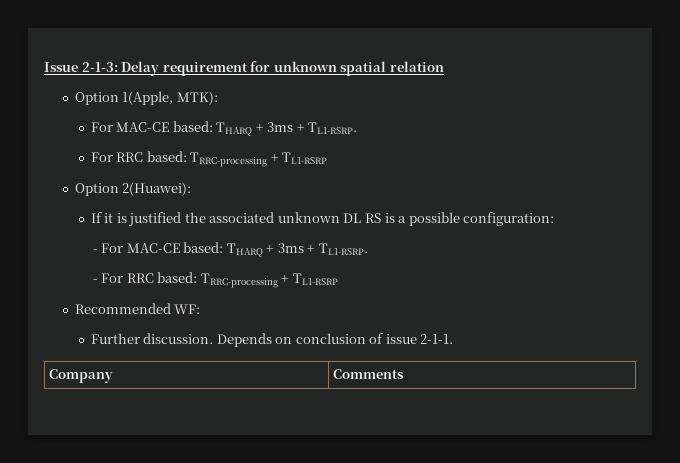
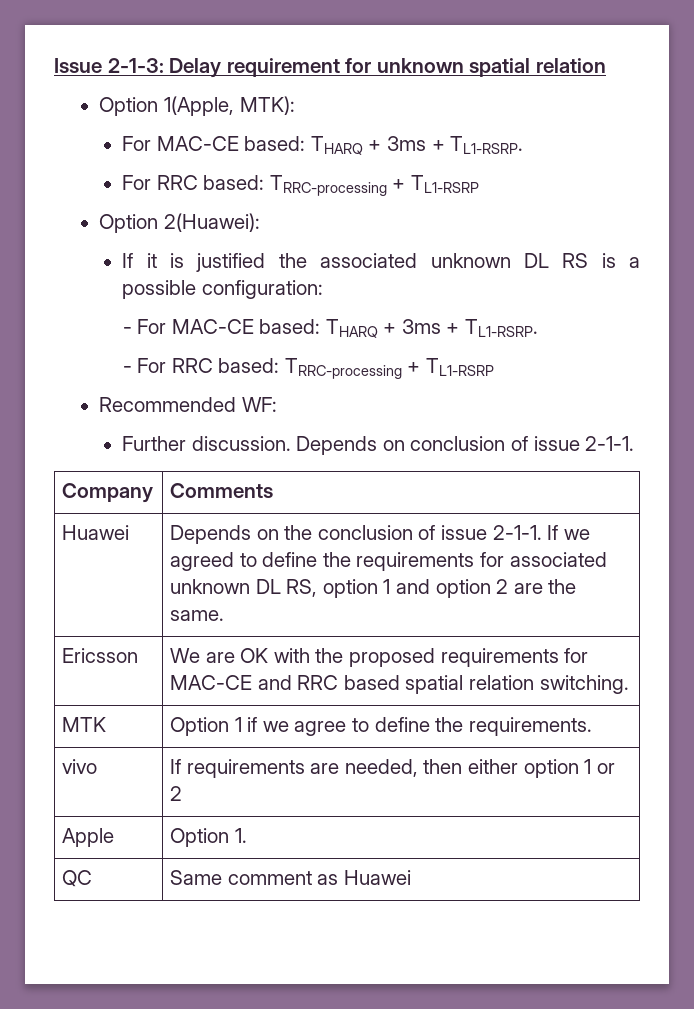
+ Huawei | Depends on the conclusion of issue 2-1-1. If we agreed to define the requirements for associated unknown DL RS, option 1 and option 2 are the same.
+ Ericsson | We are OK with the proposed requirements for MAC-CE and RRC based spatial relation switching.
+ MTK | Option 1 if we agree to define the requirements.
+ vivo | If requirements are needed, then either option 1 or 2
+ Apple | Option 1.
+ QC | Same comment as Huawei

